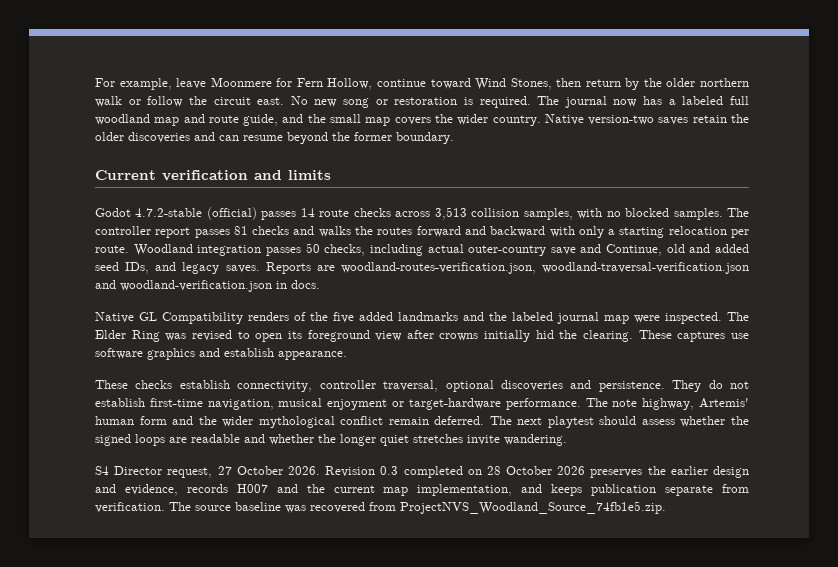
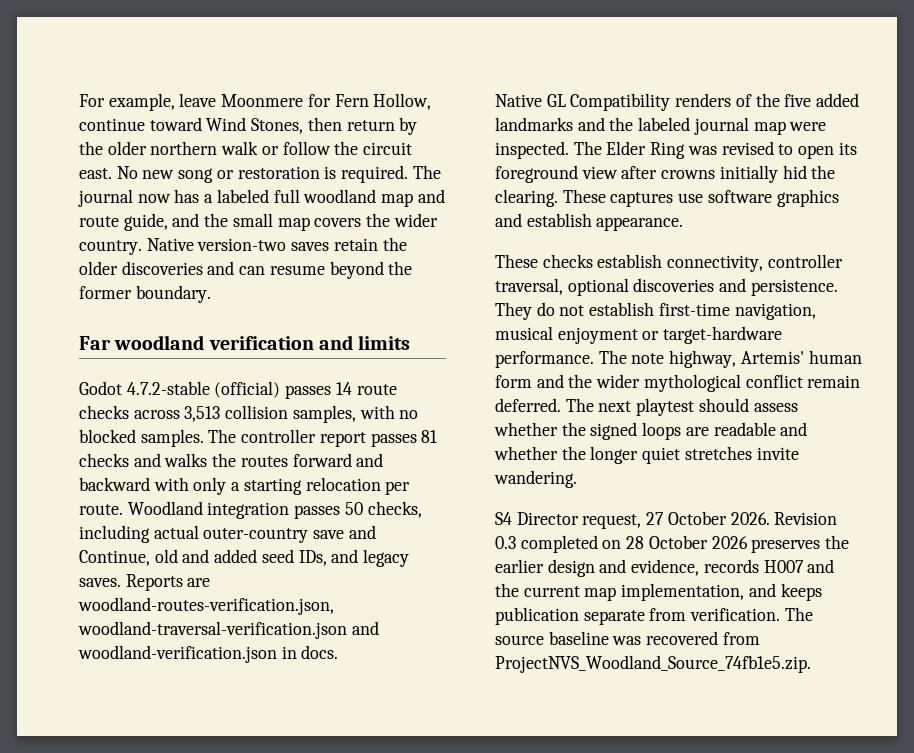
- Current verification and limits
+ Far woodland verification and limits

